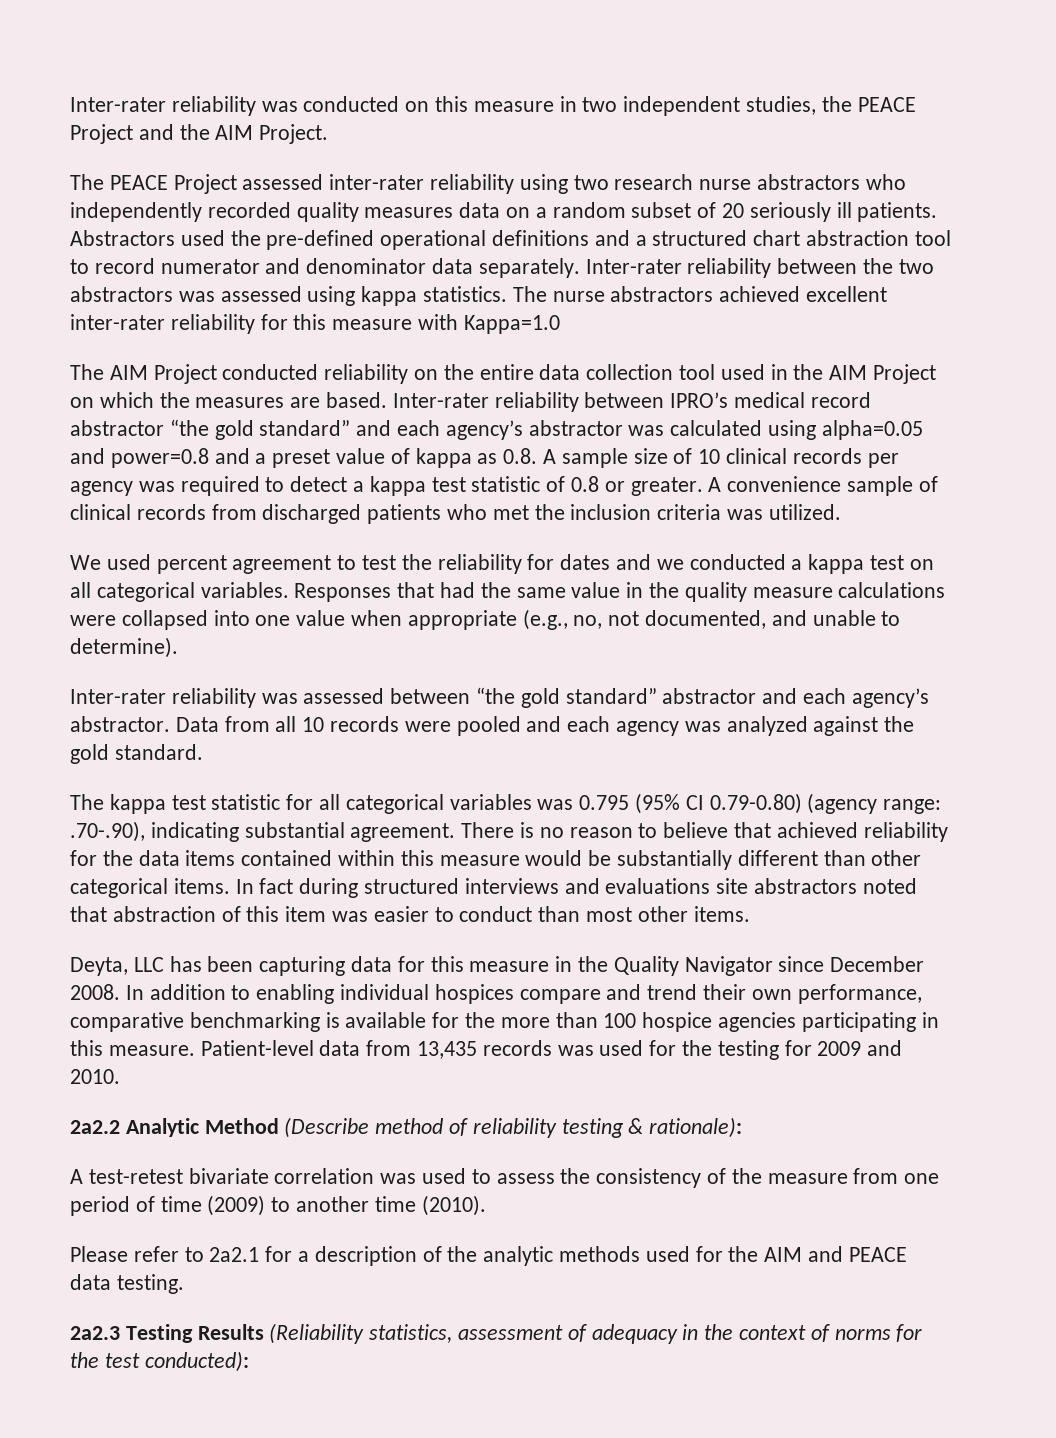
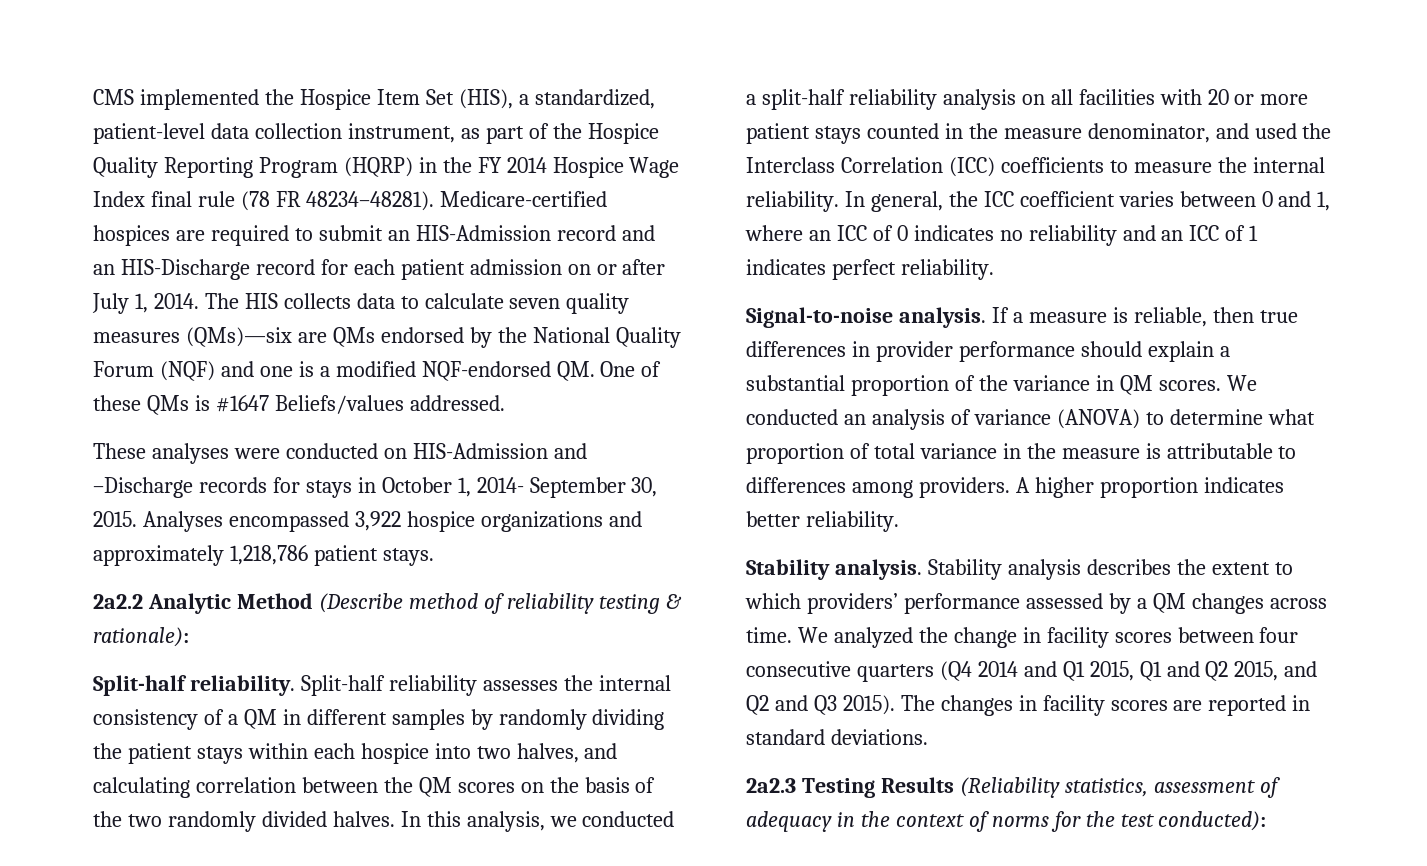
- Inter-rater reliability was conducted on this measure in two independent studies, the PEACE Project and the AIM Project.
- The PEACE Project assessed inter-rater reliability using two research nurse abstractors who independently recorded quality measures data on a random subset of 20 seriously ill patients. Abstractors used the pre-defined operational definitions and a structured chart abstraction tool to record numerator and denominator data separately. Inter-rater reliability between the two abstractors was assessed using kappa statistics. The nurse abstractors achieved excellent inter-rater reliability for this measure with Kappa=1.0
- The AIM Project conducted reliability on the entire data collection tool used in the AIM Project on which the measures are based. Inter-rater reliability between IPRO’s medical record abstractor “the gold standard” and each agency’s abstractor was calculated using alpha=0.05 and power=0.8 and a preset value of kappa as 0.8. A sample size of 10 clinical records per agency was required to detect a kappa test statistic of 0.8 or greater. A convenience sample of clinical records from discharged patients who met the inclusion criteria was utilized.
- We used percent agreement to test the reliability for dates and we conducted a kappa test on all categorical variables. Responses that had the same value in the quality measure calculations were collapsed into one value when appropriate (e.g., no, not documented, and unable to determine).
- Inter-rater reliability was assessed between “the gold standard” abstractor and each agency’s abstractor. Data from all 10 records were pooled and each agency was analyzed against the gold standard.
- The kappa test statistic for all categorical variables was 0.795 (95% CI 0.79-0.80) (agency range: .70-.90), indicating substantial agreement. There is no reason to believe that achieved reliability for the data items contained within this measure would be substantially different than other categorical items. In fact during structured interviews and evaluations site abstractors noted that abstraction of this item was easier to conduct than most other items.
- Deyta, LLC has been capturing data for this measure in the Quality Navigator since December 2008. In addition to enabling individual hospices compare and trend their own performance, comparative benchmarking is available for the more than 100 hospice agencies participating in this measure. Patient-level data from 13,435 records was used for the testing for 2009 and 2010.
+ CMS implemented the Hospice Item Set (HIS), a standardized, patient-level data collection instrument, as part of the Hospice Quality Reporting Program (HQRP) in the FY 2014 Hospice Wage Index final rule (78 FR 48234–48281). Medicare-certified hospices are required to submit an HIS-Admission record and an HIS-Discharge record for each patient admission on or after July 1, 2014. The HIS collects data to calculate seven quality measures (QMs)—six are QMs endorsed by the National Quality Forum (NQF) and one is a modified NQF-endorsed QM. One of these QMs is #1647 Beliefs/values addressed.
+ These analyses were conducted on HIS-Admission and –Discharge records for stays in October 1, 2014- September 30, 2015. Analyses encompassed 3,922 hospice organizations and approximately 1,218,786 patient stays.
- A test-retest bivariate correlation was used to assess the consistency of the measure from one period of time (2009) to another time (2010).
- Please refer to 2a2.1 for a description of the analytic methods used for the AIM and PEACE data testing.
+ Split-half reliability. Split-half reliability assesses the internal consistency of a QM in different samples by randomly dividing the patient stays within each hospice into two halves, and calculating correlation between the QM scores on the basis of the two randomly divided halves. In this analysis, we conducted a split-half reliability analysis on all facilities with 20 or more patient stays counted in the measure denominator, and used the Interclass Correlation (ICC) coefficients to measure the internal reliability. In general, the ICC coefficient varies between 0 and 1, where an ICC of 0 indicates no reliability and an ICC of 1 indicates perfect reliability.
+ Signal-to-noise analysis. If a measure is reliable, then true differences in provider performance should explain a substantial proportion of the variance in QM scores. We conducted an analysis of variance (ANOVA) to determine what proportion of total variance in the measure is attributable to differences among providers. A higher proportion indicates better reliability.
+ Stability analysis. Stability analysis describes the extent to which providers’ performance assessed by a QM changes across time. We analyzed the change in facility scores between four consecutive quarters (Q4 2014 and Q1 2015, Q1 and Q2 2015, and Q2 and Q3 2015). The changes in facility scores are reported in standard deviations.

